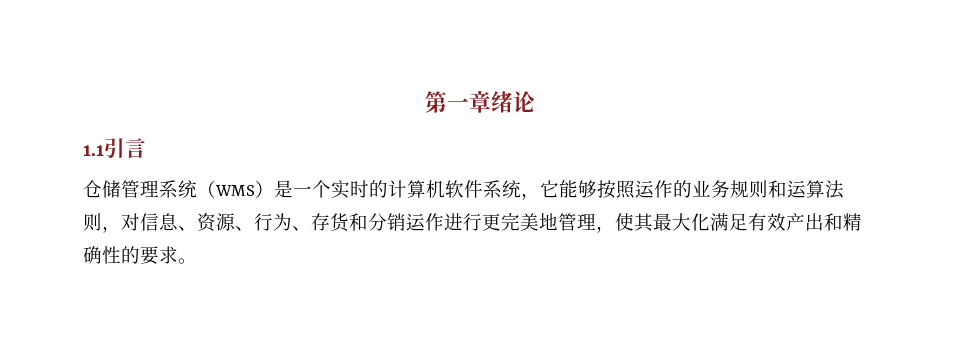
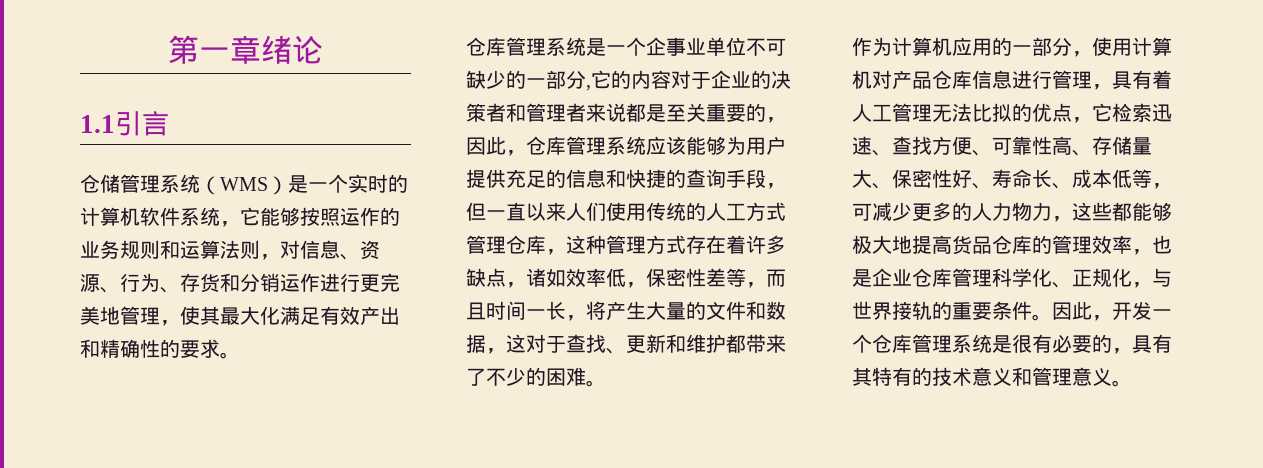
+ 仓库管理系统是一个企事业单位不可缺少的一部分,它的内容对于企业的决策者和管理者来说都是至关重要的，因此，仓库管理系统应该能够为用户提供充足的信息和快捷的查询手段，但一直以来人们使用传统的人工方式管理仓库，这种管理方式存在着许多缺点，诸如效率低，保密性差等，而且时间一长，将产生大量的文件和数据，这对于查找、更新和维护都带来了不少的困难。
+ 作为计算机应用的一部分，使用计算机对产品仓库信息进行管理，具有着人工管理无法比拟的优点，它检索迅速、查找方便、可靠性高、存储量大、保密性好、寿命长、成本低等，可减少更多的人力物力，这些都能够极大地提高货品仓库的管理效率，也是企业仓库管理科学化、正规化，与世界接轨的重要条件。因此，开发一个仓库管理系统是很有必要的，具有其特有的技术意义和管理意义。

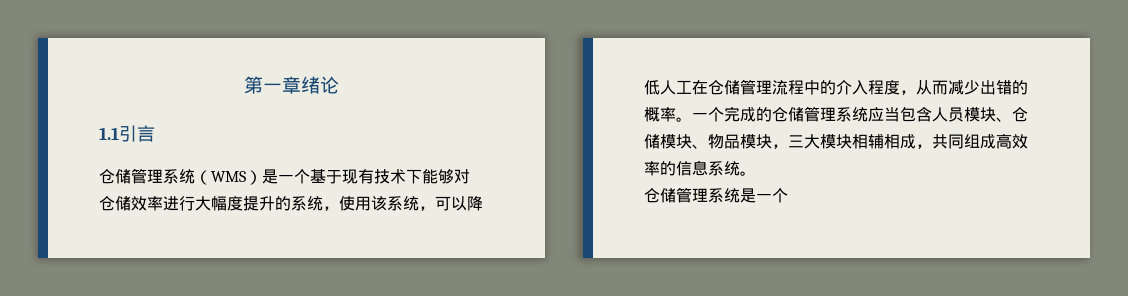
- 仓储管理系统（WMS）是一个实时的计算机软件系统，它能够按照运作的业务规则和运算法则，对信息、资源、行为、存货和分销运作进行更完美地管理，使其最大化满足有效产出和精确性的要求。
+ 仓储管理系统（WMS）是一个基于现有技术下能够对仓储效率进行大幅度提升的系统，使用该系统，可以降低人工在仓储管理流程中的介入程度，从而减少出错的概率。一个完成的仓储管理系统应当包含人员模块、仓储模块、物品模块，三大模块相辅相成，共同组成高效率的信息系统。
- 仓库管理系统是一个企事业单位不可缺少的一部分,它的内容对于企业的决策者和管理者来说都是至关重要的，因此，仓库管理系统应该能够为用户提供充足的信息和快捷的查询手段，但一直以来人们使用传统的人工方式管理仓库，这种管理方式存在着许多缺点，诸如效率低，保密性差等，而且时间一长，将产生大量的文件和数据，这对于查找、更新和维护都带来了不少的困难。
- 作为计算机应用的一部分，使用计算机对产品仓库信息进行管理，具有着人工管理无法比拟的优点，它检索迅速、查找方便、可靠性高、存储量大、保密性好、寿命长、成本低等，可减少更多的人力物力，这些都能够极大地提高货品仓库的管理效率，也是企业仓库管理科学化、正规化，与世界接轨的重要条件。因此，开发一个仓库管理系统是很有必要的，具有其特有的技术意义和管理意义。
+ 仓储管理系统是一个

